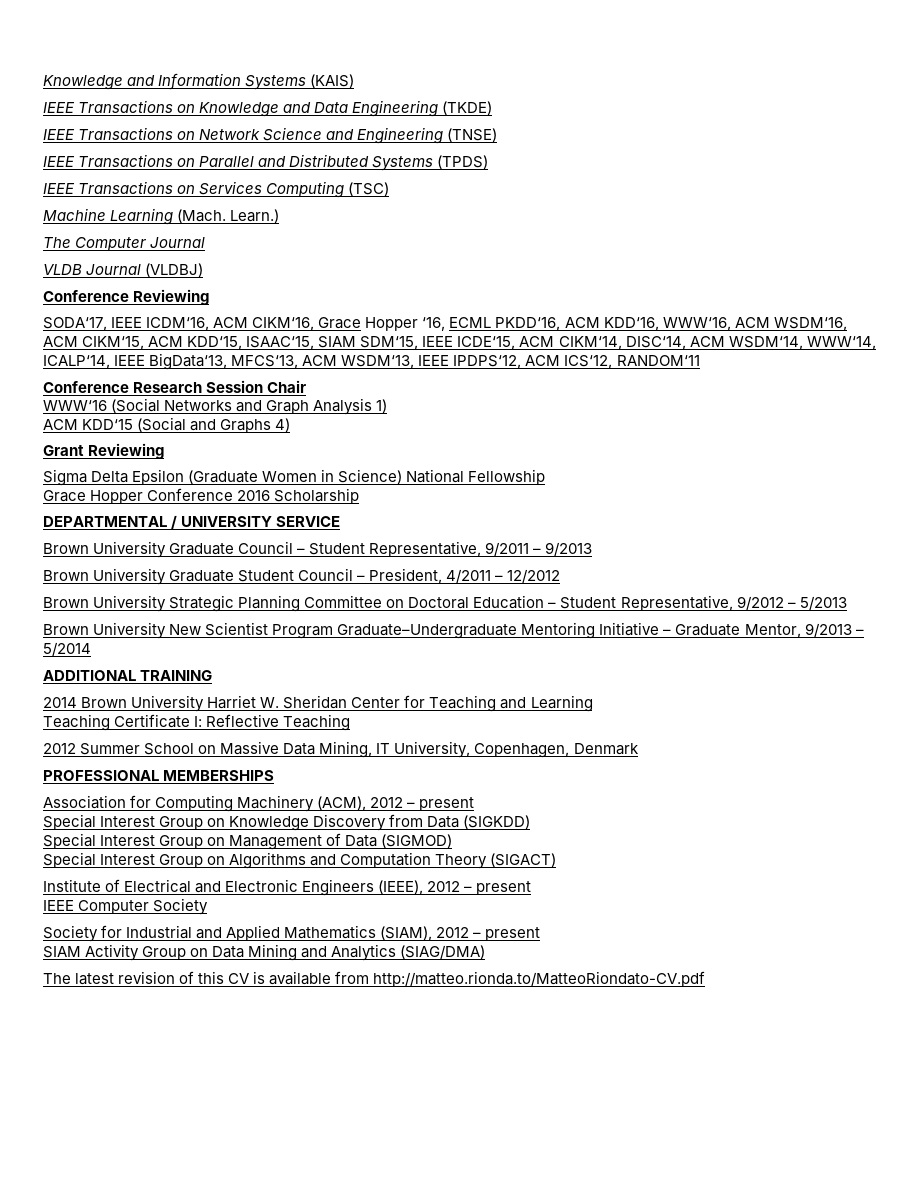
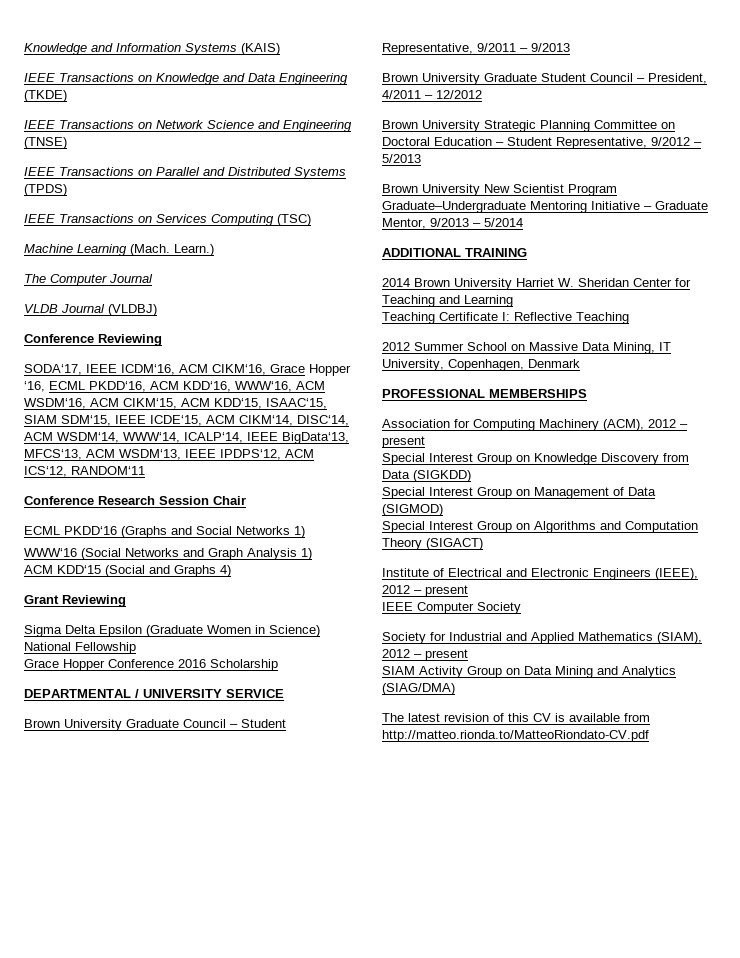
+ ECML PKDD‘16 (Graphs and Social Networks 1)

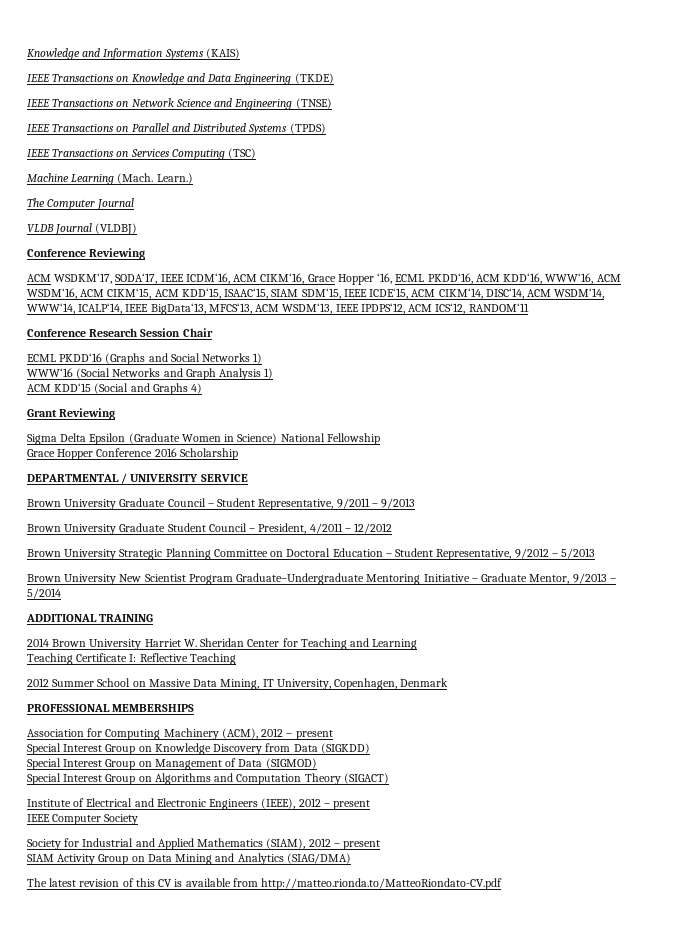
- SODA‘17, IEEE ICDM‘16, ACM CIKM‘16, Grace Hopper ‘16, ECML PKDD‘16, ACM KDD‘16, WWW‘16, ACM WSDM‘16, ACM CIKM‘15, ACM KDD‘15, ISAAC‘15, SIAM SDM‘15, IEEE ICDE‘15, ACM CIKM‘14, DISC‘14, ACM WSDM‘14, WWW‘14, ICALP‘14, IEEE BigData‘13, MFCS‘13, ACM WSDM‘13, IEEE IPDPS‘12, ACM ICS‘12, RANDOM‘11
+ ACM WSDKM’17, SODA‘17, IEEE ICDM‘16, ACM CIKM‘16, Grace Hopper ‘16, ECML PKDD‘16, ACM KDD‘16, WWW‘16, ACM WSDM‘16, ACM CIKM‘15, ACM KDD‘15, ISAAC‘15, SIAM SDM‘15, IEEE ICDE‘15, ACM CIKM‘14, DISC‘14, ACM WSDM‘14, WWW‘14, ICALP‘14, IEEE BigData‘13, MFCS‘13, ACM WSDM‘13, IEEE IPDPS‘12, ACM ICS‘12, RANDOM‘11

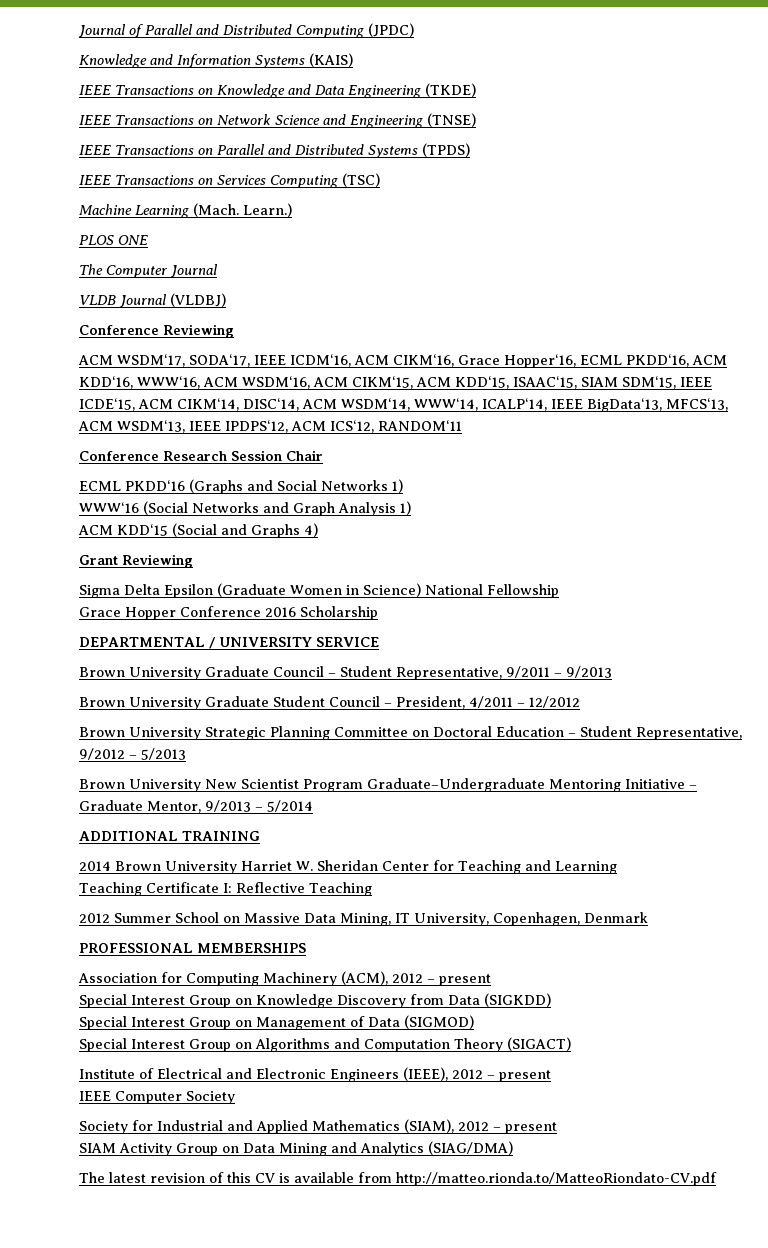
+ Journal of Parallel and Distributed Computing (JPDC)
+ PLOS ONE
- ACM WSDKM’17, SODA‘17, IEEE ICDM‘16, ACM CIKM‘16, Grace Hopper ‘16, ECML PKDD‘16, ACM KDD‘16, WWW‘16, ACM WSDM‘16, ACM CIKM‘15, ACM KDD‘15, ISAAC‘15, SIAM SDM‘15, IEEE ICDE‘15, ACM CIKM‘14, DISC‘14, ACM WSDM‘14, WWW‘14, ICALP‘14, IEEE BigData‘13, MFCS‘13, ACM WSDM‘13, IEEE IPDPS‘12, ACM ICS‘12, RANDOM‘11
+ ACM WSDM‘17, SODA‘17, IEEE ICDM‘16, ACM CIKM‘16, Grace Hopper‘16, ECML PKDD‘16, ACM KDD‘16, WWW‘16, ACM WSDM‘16, ACM CIKM‘15, ACM KDD‘15, ISAAC‘15, SIAM SDM‘15, IEEE ICDE‘15, ACM CIKM‘14, DISC‘14, ACM WSDM‘14, WWW‘14, ICALP‘14, IEEE BigData‘13, MFCS‘13, ACM WSDM‘13, IEEE IPDPS‘12, ACM ICS‘12, RANDOM‘11

